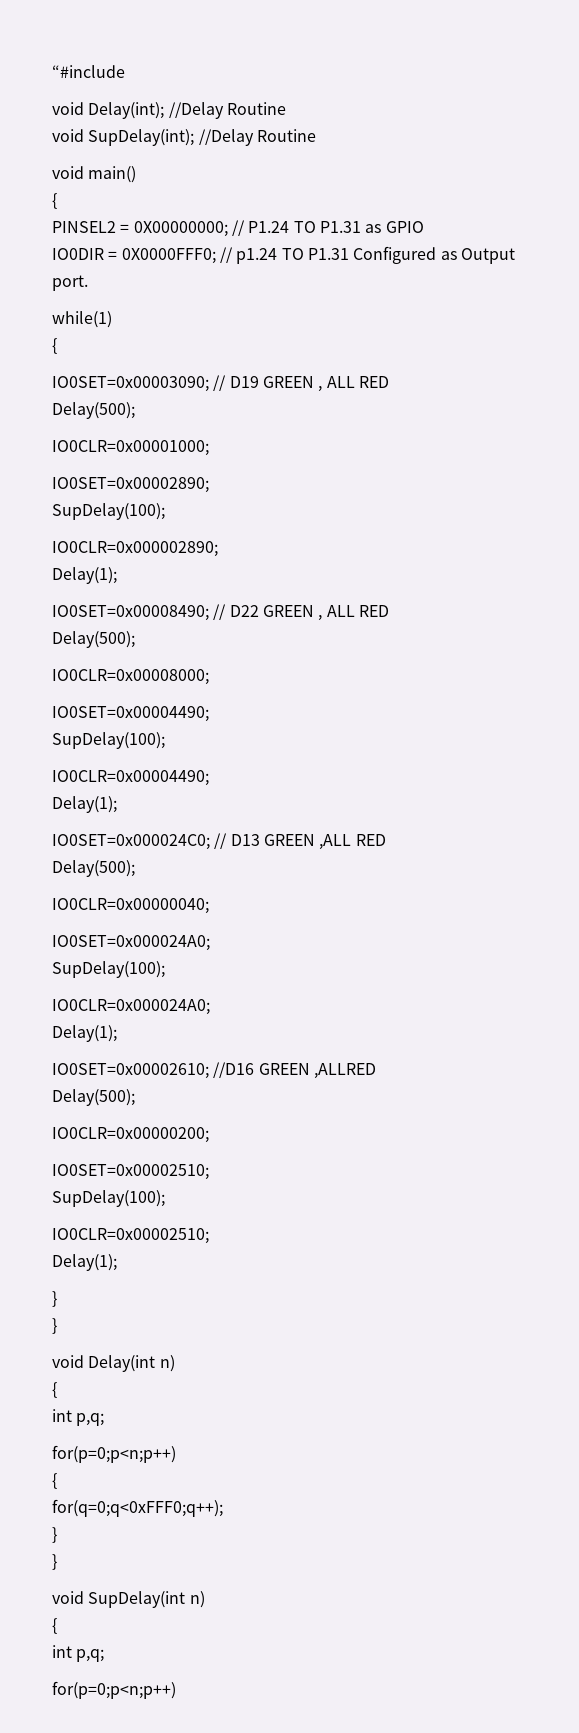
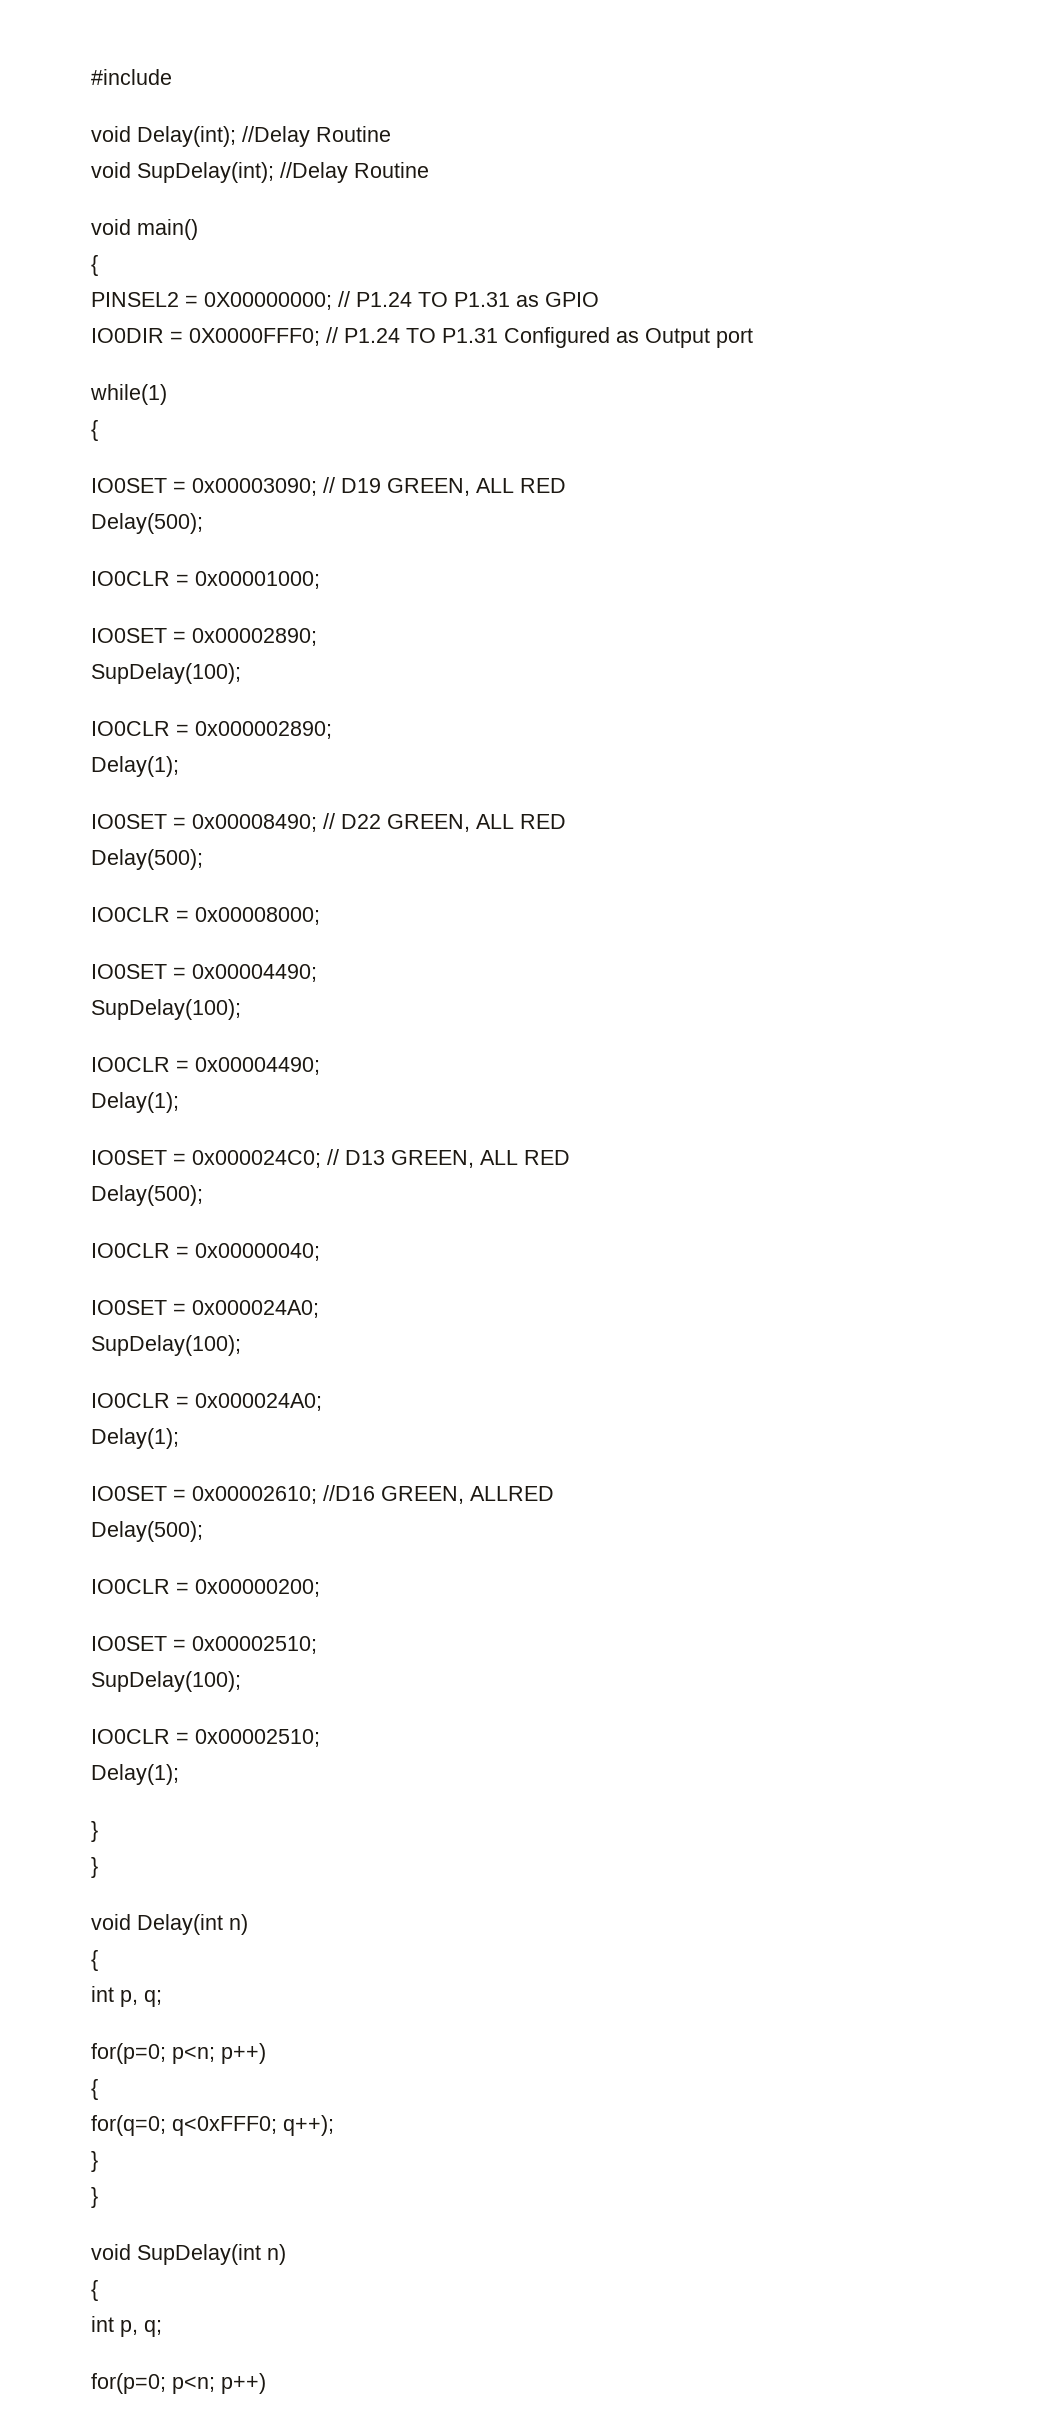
- “#include
+ #include
- IO0DIR = 0X0000FFF0; // p1.24 TO P1.31 Configured as Output port.
+ IO0DIR = 0X0000FFF0; // P1.24 TO P1.31 Configured as Output port
- IO0SET=0x00003090; // D19 GREEN , ALL RED
+ IO0SET = 0x00003090; // D19 GREEN, ALL RED
  Delay(500);
- IO0CLR=0x00001000;
- IO0SET=0x00002890;
+ IO0CLR = 0x00001000;
+ IO0SET = 0x00002890;
  SupDelay(100);
- IO0CLR=0x000002890;
+ IO0CLR = 0x000002890;
  Delay(1);
- IO0SET=0x00008490; // D22 GREEN , ALL RED
+ IO0SET = 0x00008490; // D22 GREEN, ALL RED
  Delay(500);
- IO0CLR=0x00008000;
- IO0SET=0x00004490;
+ IO0CLR = 0x00008000;
+ IO0SET = 0x00004490;
  SupDelay(100);
- IO0CLR=0x00004490;
+ IO0CLR = 0x00004490;
  Delay(1);
- IO0SET=0x000024C0; // D13 GREEN ,ALL RED
+ IO0SET = 0x000024C0; // D13 GREEN, ALL RED
  Delay(500);
- IO0CLR=0x00000040;
- IO0SET=0x000024A0;
+ IO0CLR = 0x00000040;
+ IO0SET = 0x000024A0;
  SupDelay(100);
- IO0CLR=0x000024A0;
+ IO0CLR = 0x000024A0;
  Delay(1);
- IO0SET=0x00002610; //D16 GREEN ,ALLRED
+ IO0SET = 0x00002610; //D16 GREEN, ALLRED
  Delay(500);
- IO0CLR=0x00000200;
- IO0SET=0x00002510;
+ IO0CLR = 0x00000200;
+ IO0SET = 0x00002510;
  SupDelay(100);
- IO0CLR=0x00002510;
+ IO0CLR = 0x00002510;
  void Delay(int n)
  {
- int p,q;
- for(p=0;p<n;p++)
+ int p, q;
+ for(p=0; p<n; p++)
  {
- for(q=0;q<0xFFF0;q++);
+ for(q=0; q<0xFFF0; q++);
  void SupDelay(int n)
  {
- int p,q;
- for(p=0;p<n;p++)
+ int p, q;
+ for(p=0; p<n; p++)

